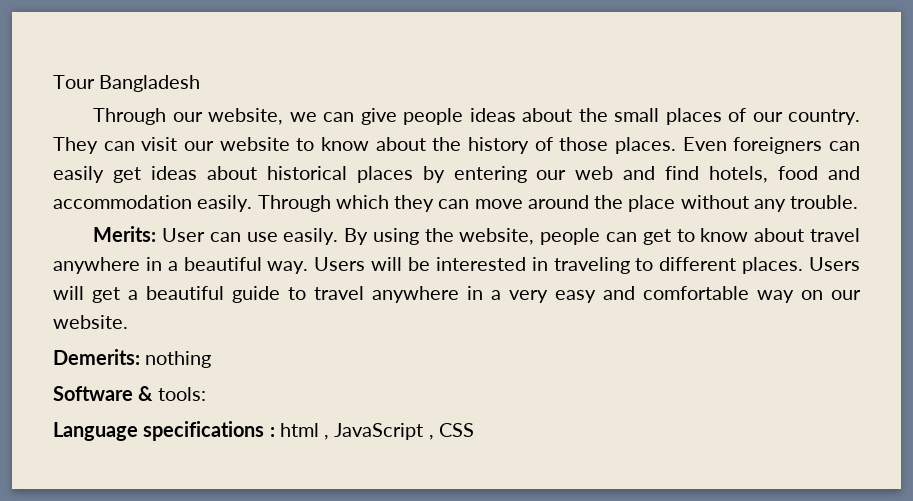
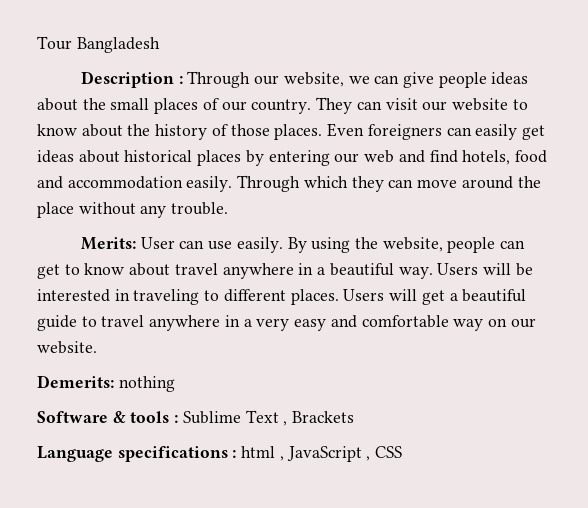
- Through our website, we can give people ideas about the small places of our country.
+ Description : Through our website, we can give people ideas about the small places of our country.
- Software & tools:
+ Software & tools : Sublime Text , Brackets

